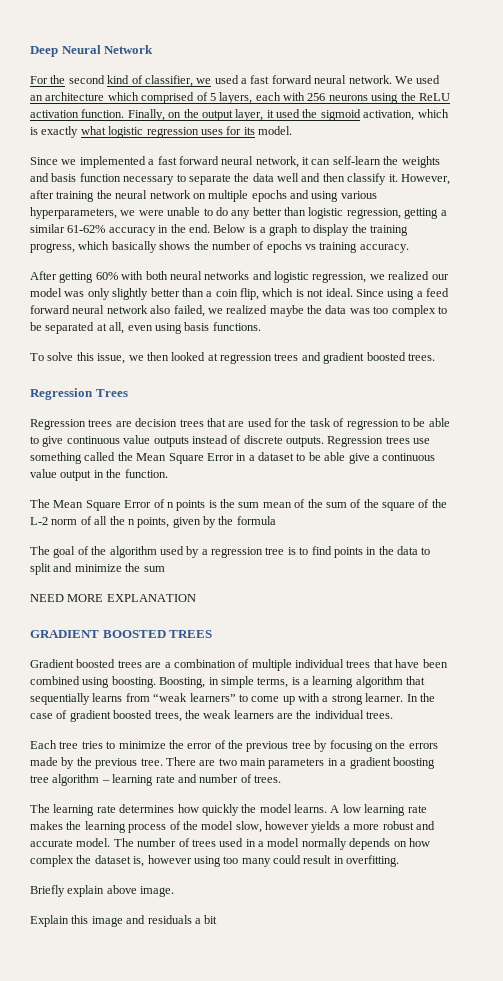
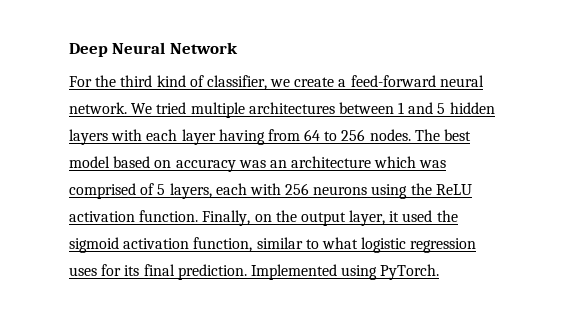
- For the second kind of classifier, we used a fast forward neural network. We used an architecture which comprised of 5 layers, each with 256 neurons using the ReLU activation function.
+ For the third kind of classifier, we create a feed-forward neural network. We tried multiple architectures between 1 and 5 hidden layers with each layer having from 64 to 256 nodes. The best model based on accuracy was an architecture which was comprised of 5 layers, each with 256 neurons using the ReLU activation function.
- Finally, on the output layer, it used the sigmoid activation, which is exactly what logistic regression uses for its model.
- Since we implemented a fast forward neural network, it can self-learn the weights and basis function necessary to separate the data well and then classify it. However, after training the neural network on multiple epochs and using various hyperparameters, we were unable to do any better than logistic regression, getting a similar 61-62% accuracy in the end. Below is a graph to display the training progress, which basically shows the number of epochs vs training accuracy.
- After getting 60% with both neural networks and logistic regression, we realized our model was only slightly better than a coin flip, which is not ideal. Since using a feed forward neural network also failed, we realized maybe the data was too complex to be separated at all, even using basis functions.
- To solve this issue, we then looked at regression trees and gradient boosted trees.
- Regression Trees
- Regression trees are decision trees that are used for the task of regression to be able to give continuous value outputs instead of discrete outputs. Regression trees use something called the Mean Square Error in a dataset to be able give a continuous value output in the function.
- The Mean Square Error of n points is the sum mean of the sum of the square of the L-2 norm of all the n points, given by the formula
- The goal of the algorithm used by a regression tree is to find points in the data to split and minimize the sum
- NEED MORE EXPLANATION
- GRADIENT BOOSTED TREES
- Gradient boosted trees are a combination of multiple individual trees that have been combined using boosting. Boosting, in simple terms, is a learning algorithm that sequentially learns from “weak learners” to come up with a strong learner. In the case of gradient boosted trees, the weak learners are the individual trees.
- Each tree tries to minimize the error of the previous tree by focusing on the errors made by the previous tree. There are two main parameters in a gradient boosting tree algorithm – learning rate and number of trees.
- The learning rate determines how quickly the model learns. A low learning rate makes the learning process of the model slow, however yields a more robust and accurate model. The number of trees used in a model normally depends on how complex the dataset is, however using too many could result in overfitting.
- Briefly explain above image.
- Explain this image and residuals a bit
+ Finally, on the output layer, it used the sigmoid activation function, similar to what logistic regression uses for its final prediction. Implemented using PyTorch.

